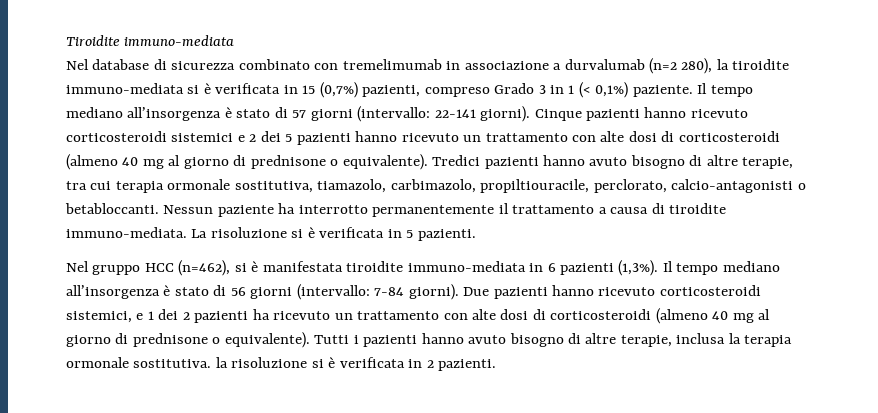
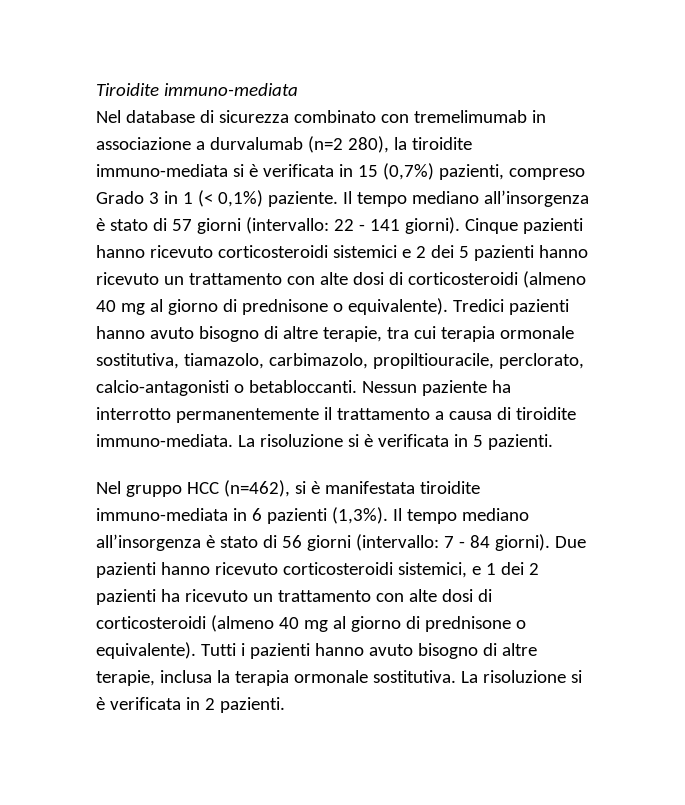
- Il tempo mediano all’insorgenza è stato di 57 giorni (intervallo: 22-141 giorni).
+ Il tempo mediano all’insorgenza è stato di 57 giorni (intervallo: 22 - 141 giorni).
- Il tempo mediano all’insorgenza è stato di 56 giorni (intervallo: 7-84 giorni).
+ Il tempo mediano all’insorgenza è stato di 56 giorni (intervallo: 7 - 84 giorni).
- Tutti i pazienti hanno avuto bisogno di altre terapie, inclusa la terapia ormonale sostitutiva. la risoluzione si è verificata in 2 pazienti.
+ Tutti i pazienti hanno avuto bisogno di altre terapie, inclusa la terapia ormonale sostitutiva. La risoluzione si è verificata in 2 pazienti.

